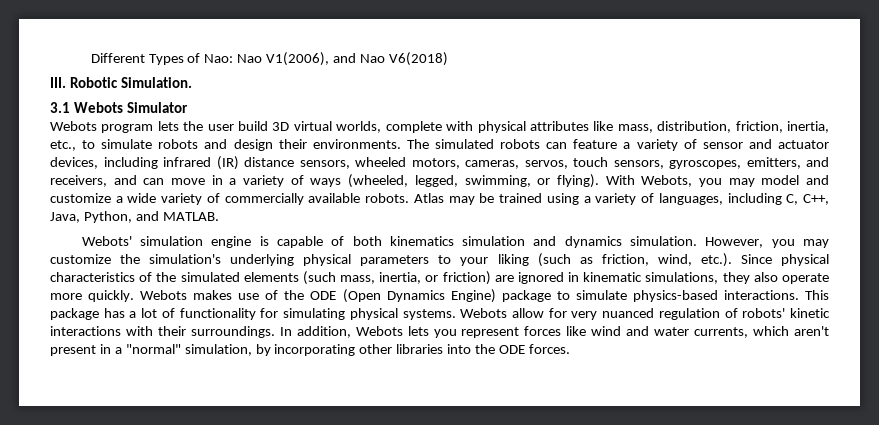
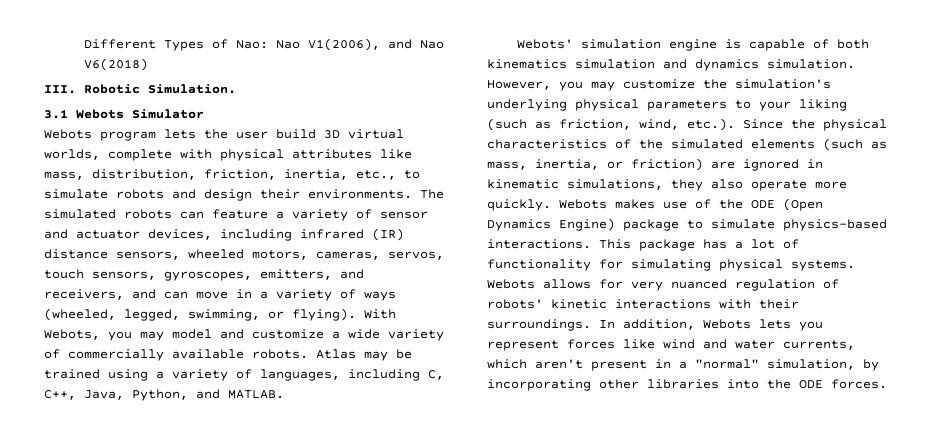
- However, you may customize the simulation's underlying physical parameters to your liking (such as friction, wind, etc.). Since physical characteristics of the simulated elements (such mass, inertia, or friction) are ignored in kinematic simulations, they also operate more quickly.
+ However, you may customize the simulation's underlying physical parameters to your liking (such as friction, wind, etc.). Since the physical characteristics of the simulated elements (such as mass, inertia, or friction) are ignored in kinematic simulations, they also operate more quickly.
- Webots allow for very nuanced regulation of robots' kinetic interactions with their surroundings.
+ Webots allows for very nuanced regulation of robots' kinetic interactions with their surroundings.

